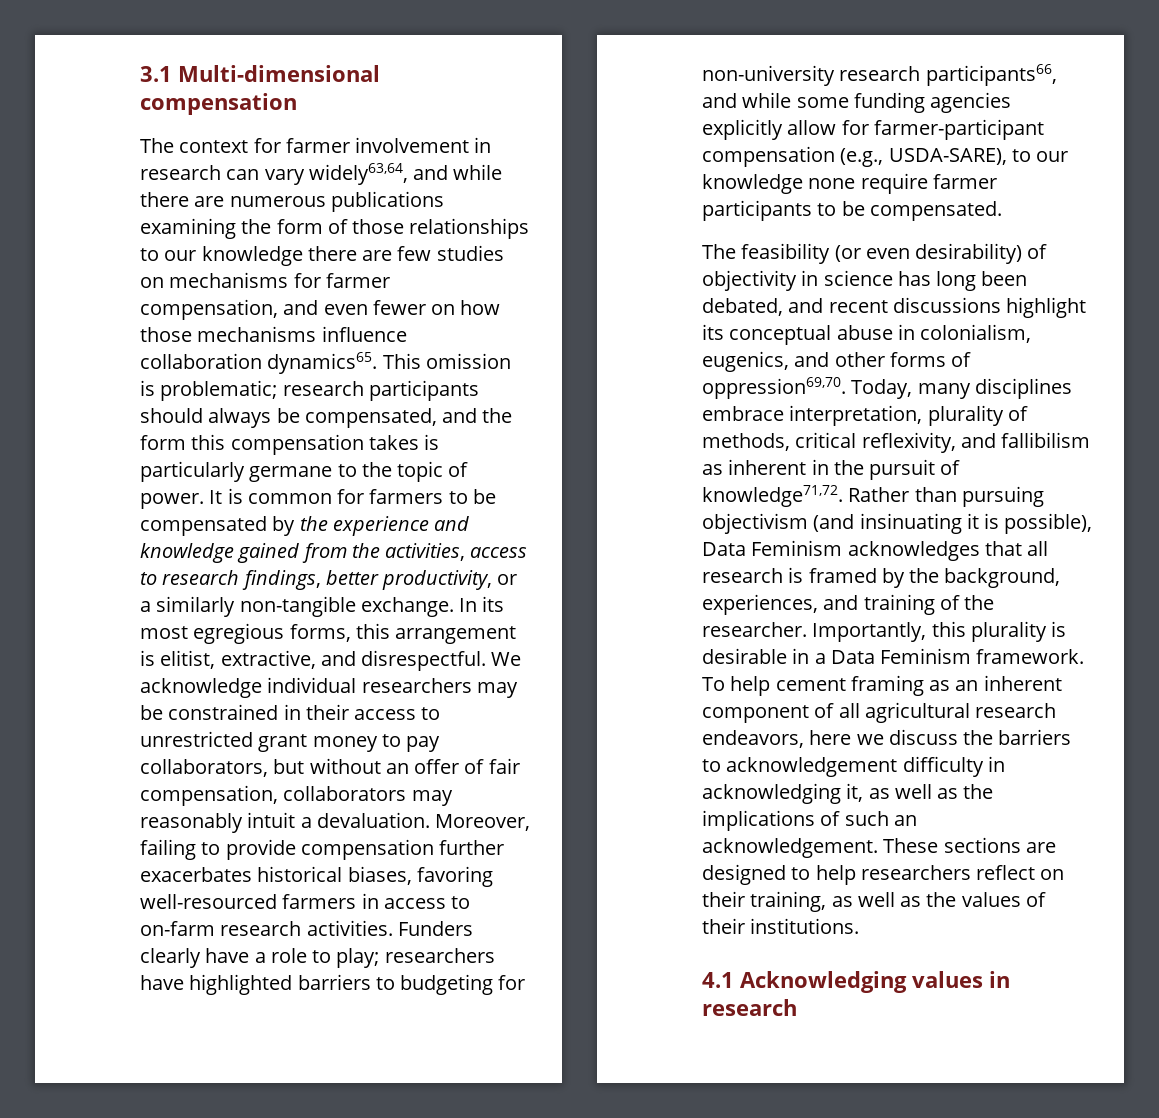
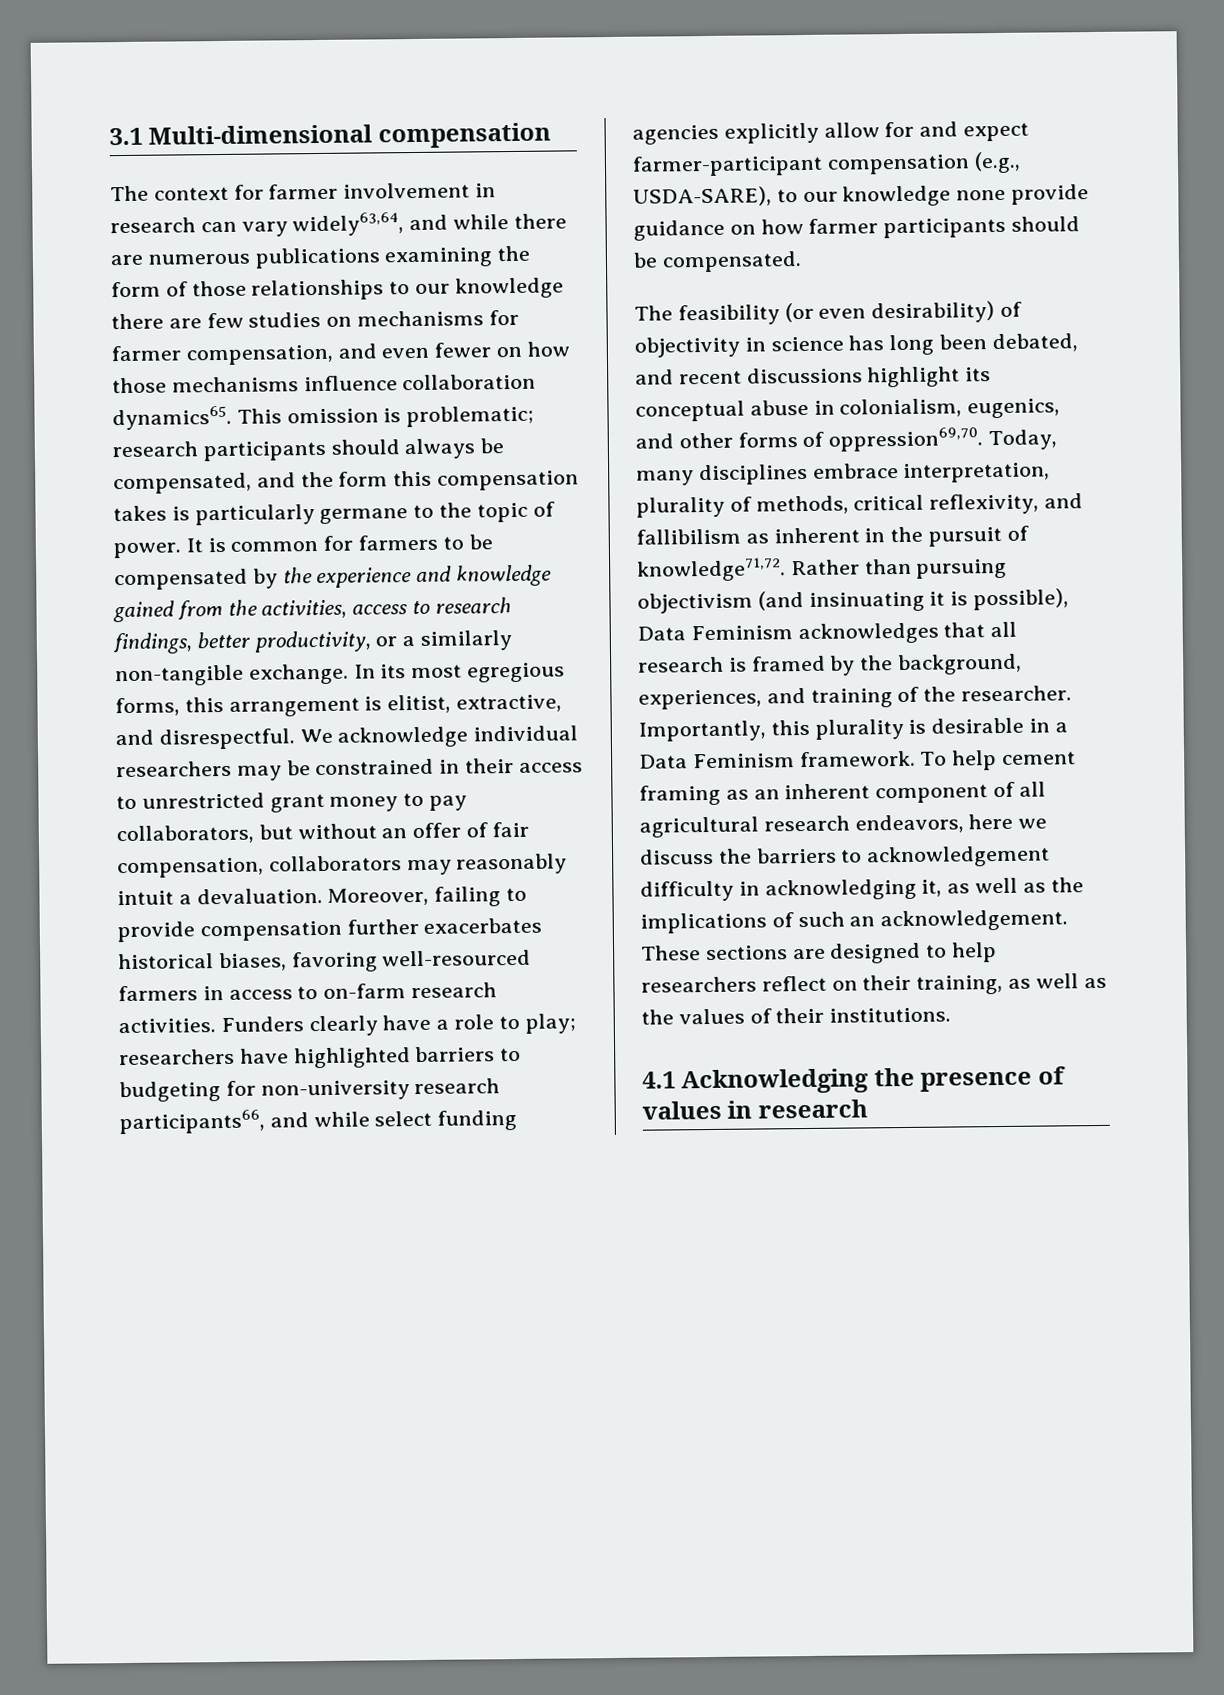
- Funders clearly have a role to play; researchers have highlighted barriers to budgeting for non-university research participants66, and while some funding agencies explicitly allow for farmer-participant compensation (e.g., USDA-SARE), to our knowledge none require farmer participants to be compensated.
+ Funders clearly have a role to play; researchers have highlighted barriers to budgeting for non-university research participants66, and while select funding agencies explicitly allow for and expect farmer-participant compensation (e.g., USDA-SARE), to our knowledge none provide guidance on how farmer participants should be compensated.
- 4.1 Acknowledging values in research
+ 4.1 Acknowledging the presence of values in research

